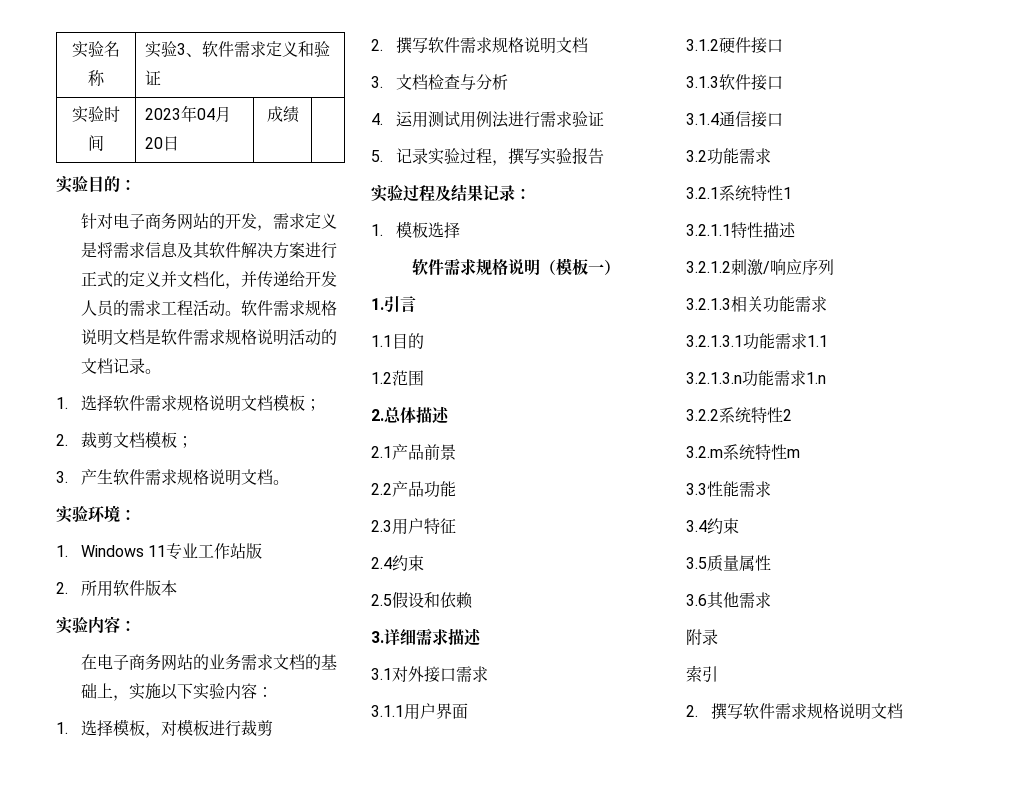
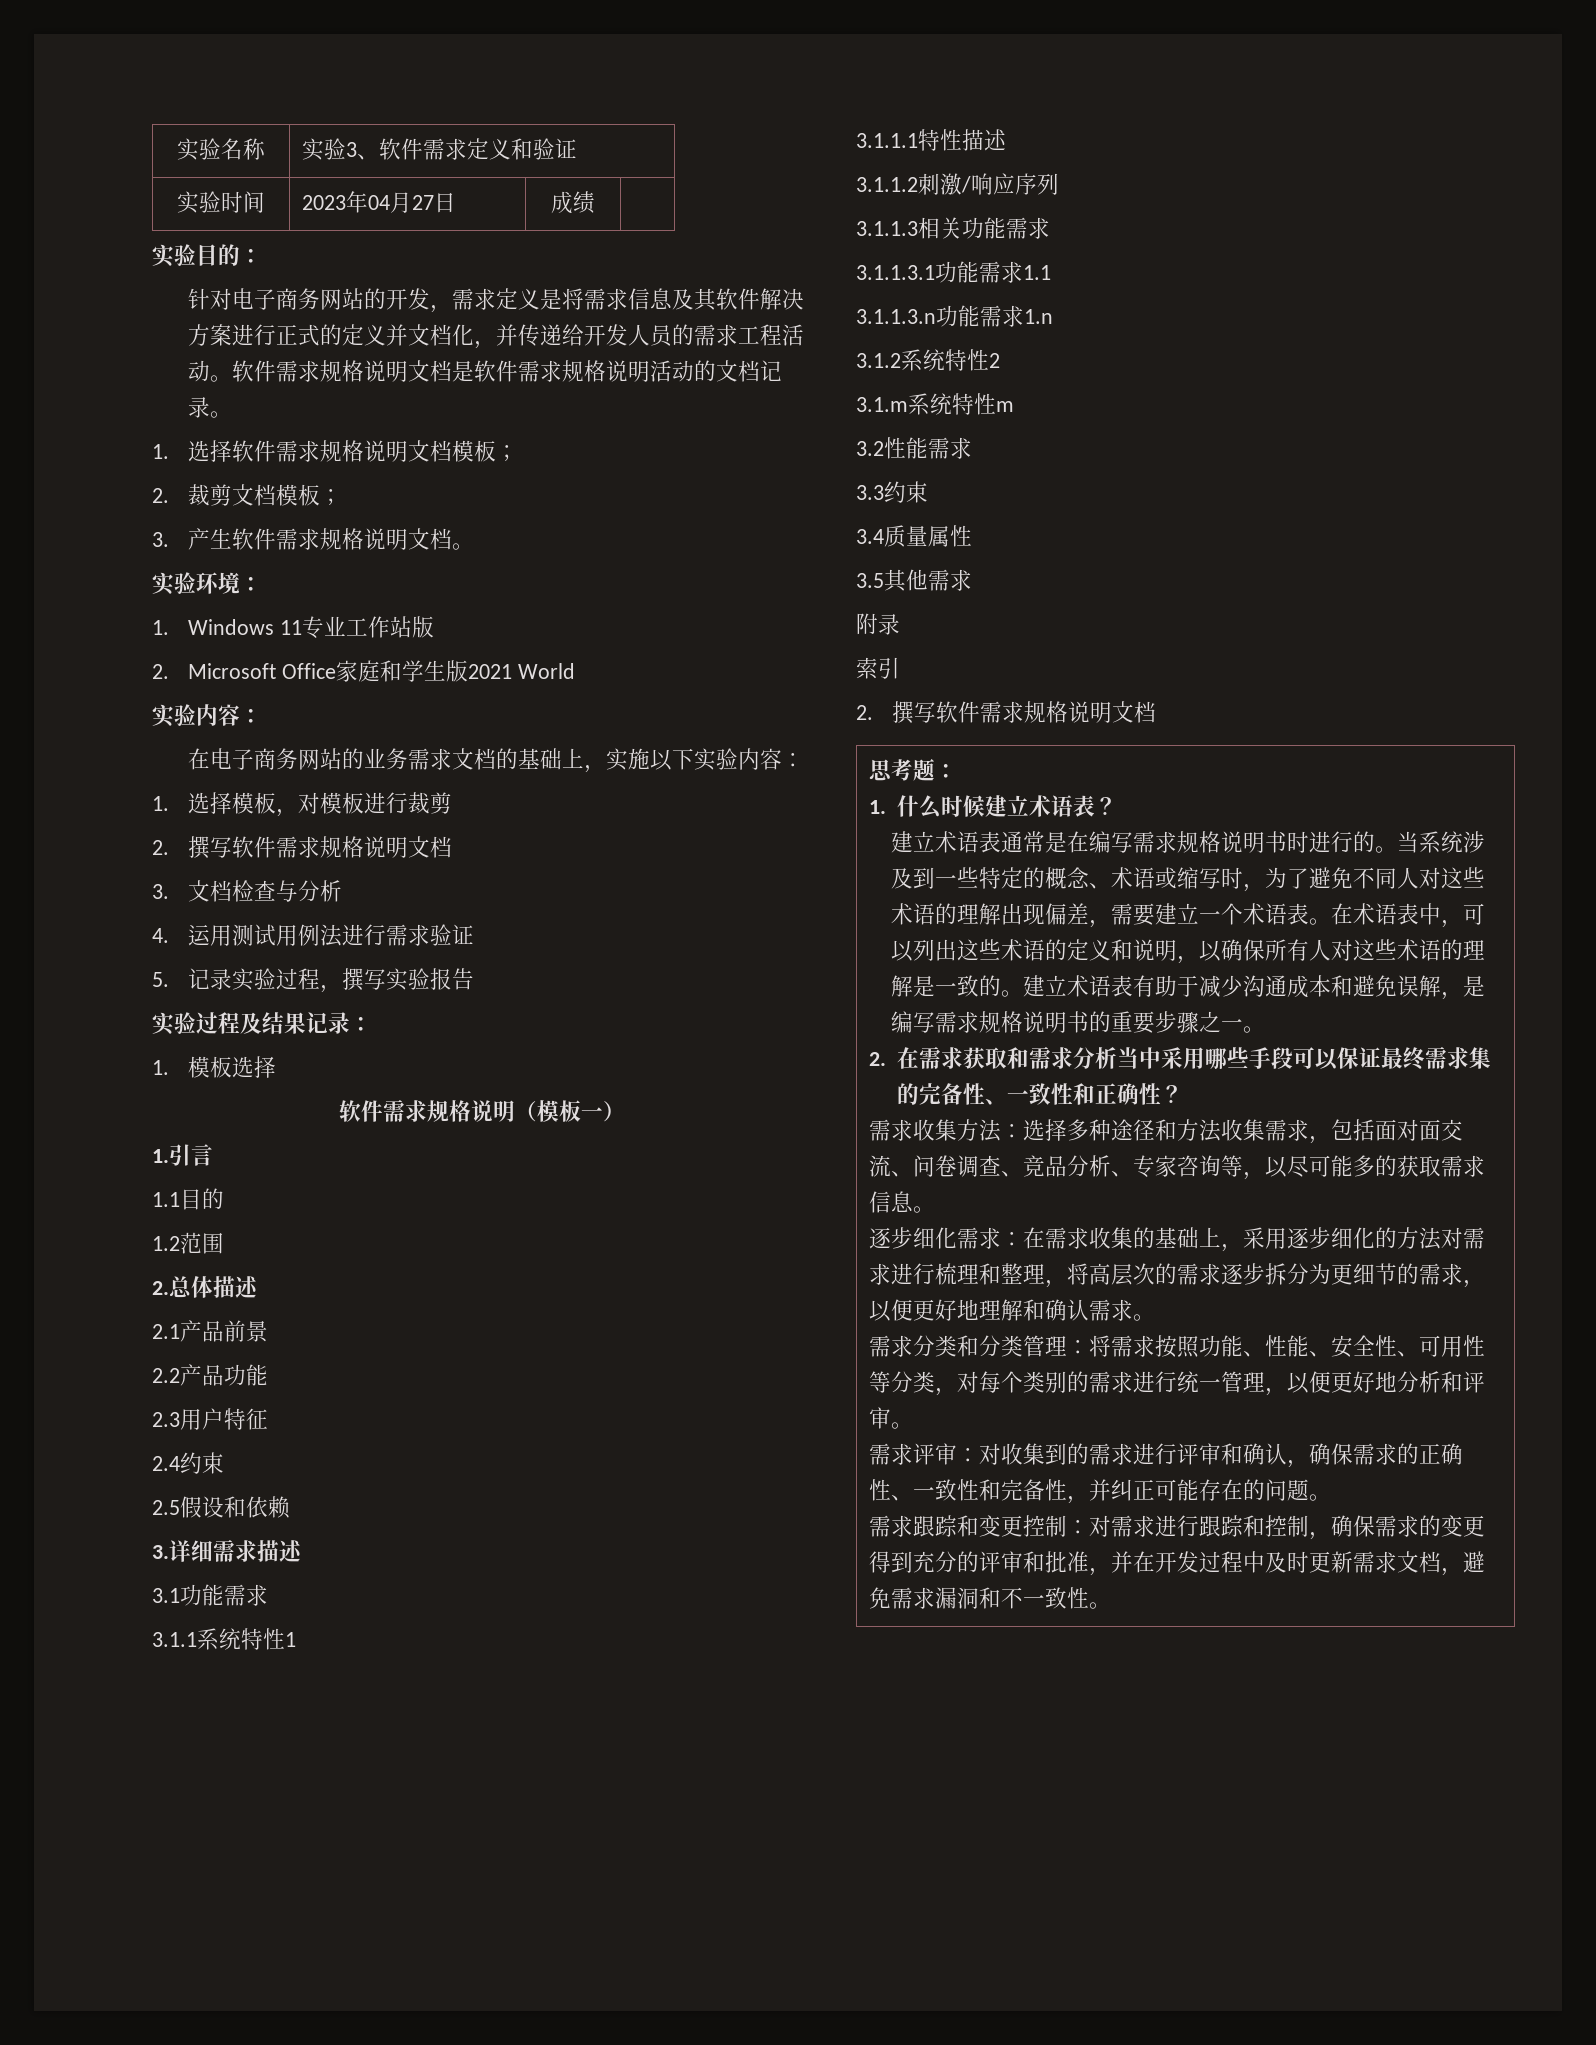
- 实验时间 | 2023年04月20日 | 成绩 |
+ 实验时间 | 2023年04月27日 | 成绩 |
- 2.所用软件版本
+ 2. Microsoft Office家庭和学生版2021 World
- 3.1对外接口需求
- 3.1.1用户界面
- 3.1.2硬件接口
- 3.1.3软件接口
- 3.1.4通信接口
- 3.2功能需求
- 3.2.1系统特性1
+ 3.1功能需求
+ 3.1.1系统特性1
- 3.2.1.1特性描述
+ 3.1.1.1特性描述
- 3.2.1.2刺激/响应序列
+ 3.1.1.2刺激/响应序列
- 3.2.1.3相关功能需求
+ 3.1.1.3相关功能需求
- 3.2.1.3.1功能需求1.1
+ 3.1.1.3.1功能需求1.1
- 3.2.1.3.n功能需求1.n
+ 3.1.1.3.n功能需求1.n
- 3.2.2系统特性2
+ 3.1.2系统特性2
- 3.2.m系统特性m
+ 3.1.m系统特性m
- 3.3性能需求
+ 3.2性能需求
- 3.4约束
- 3.5质量属性
+ 3.3约束
+ 3.4质量属性
- 3.6其他需求
+ 3.5其他需求
+ 思考题：
+ 1.什么时候建立术语表？
+ 建立术语表通常是在编写需求规格说明书时进行的。当系统涉及到一些特定的概念、术语或缩写时，为了避免不同人对这些术语的理解出现偏差，需要建立一个术语表。在术语表中，可以列出这些术语的定义和说明，以确保所有人对这些术语的理解是一致的。建立术语表有助于减少沟通成本和避免误解，是编写需求规格说明书的重要步骤之一。
+ 2.在需求获取和需求分析当中采用哪些手段可以保证最终需求集的完备性、一致性和正确性？
+ 需求收集方法：选择多种途径和方法收集需求，包括面对面交流、问卷调查、竞品分析、专家咨询等，以尽可能多的获取需求信息。
+ 逐步细化需求：在需求收集的基础上，采用逐步细化的方法对需求进行梳理和整理，将高层次的需求逐步拆分为更细节的需求，以便更好地理解和确认需求。
+ 需求分类和分类管理：将需求按照功能、性能、安全性、可用性等分类，对每个类别的需求进行统一管理，以便更好地分析和评审。
+ 需求评审：对收集到的需求进行评审和确认，确保需求的正确性、一致性和完备性，并纠正可能存在的问题。
+ 需求跟踪和变更控制：对需求进行跟踪和控制，确保需求的变更得到充分的评审和批准，并在开发过程中及时更新需求文档，避免需求漏洞和不一致性。

